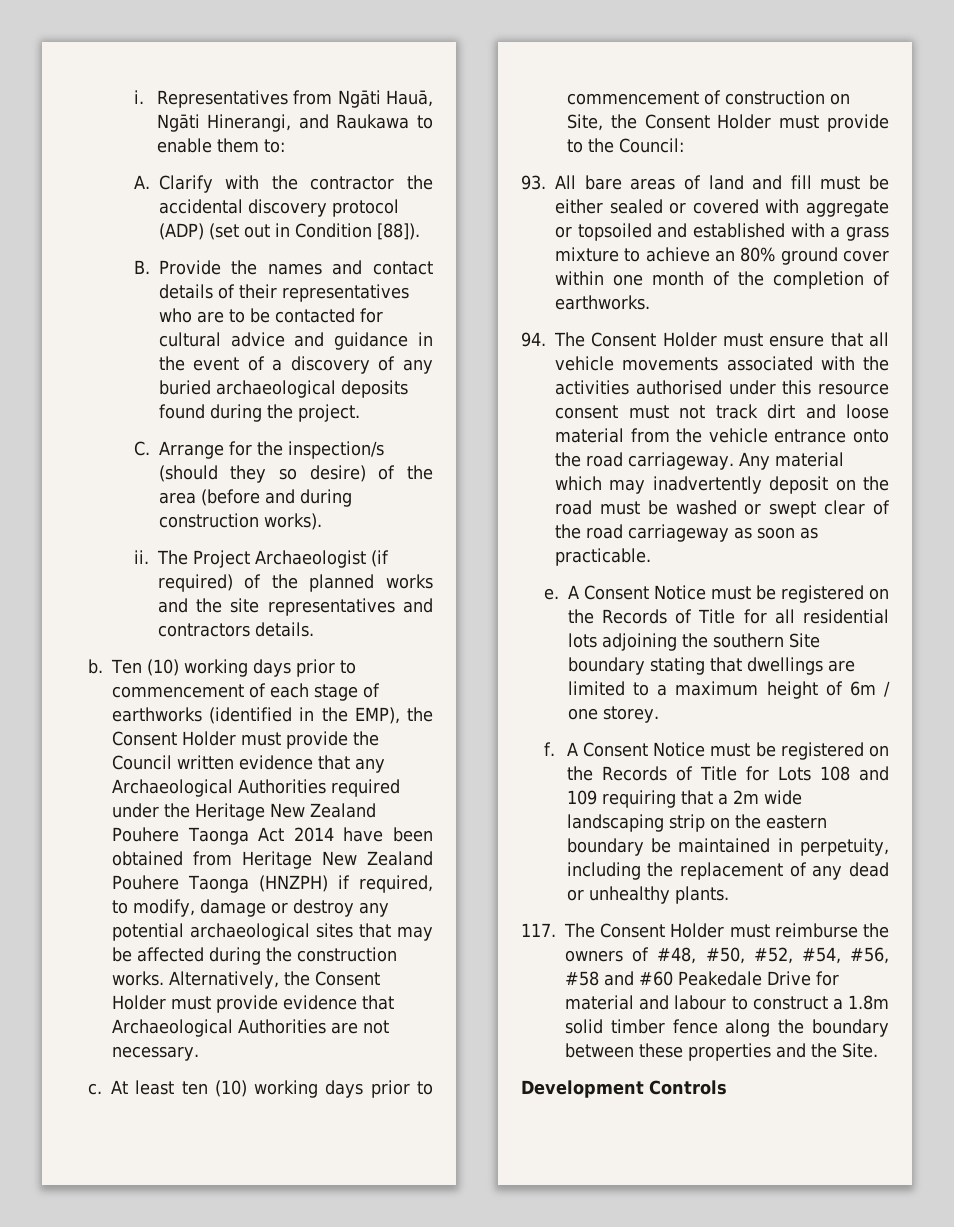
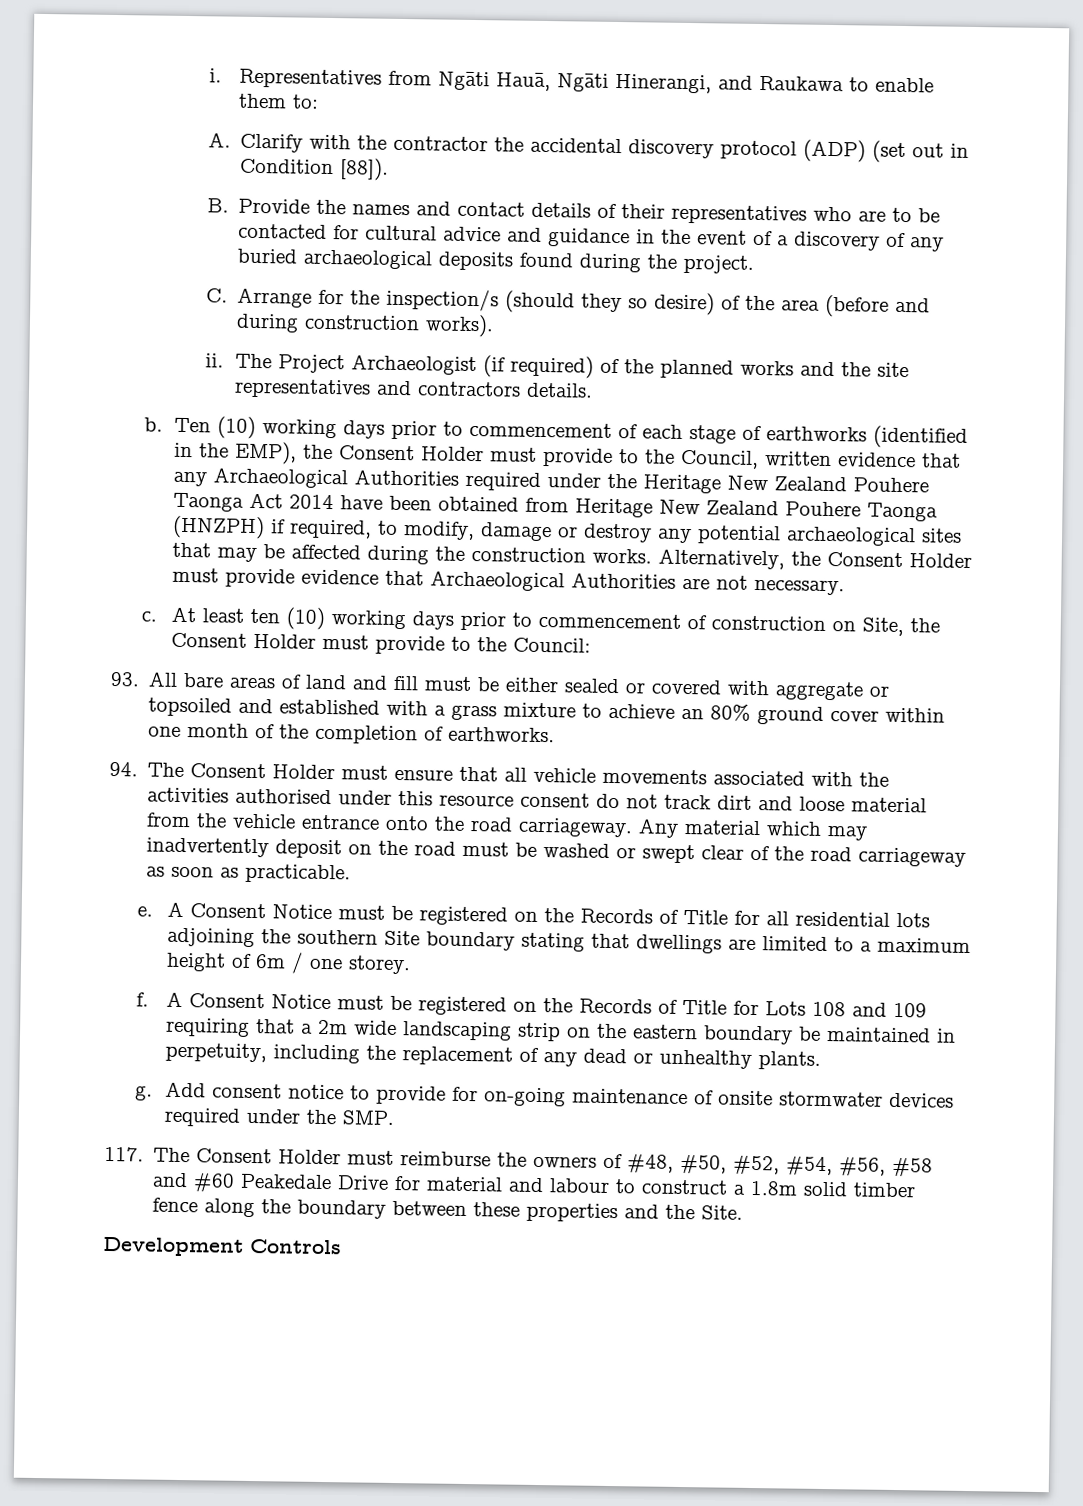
- Ten (10) working days prior to commencement of each stage of earthworks (identified in the EMP), the Consent Holder must provide the Council written evidence that any Archaeological Authorities required under the Heritage New Zealand Pouhere Taonga Act 2014 have been obtained from Heritage New Zealand Pouhere Taonga (HNZPH) if required, to modify, damage or destroy any potential archaeological sites that may be affected during the construction works.
+ Ten (10) working days prior to commencement of each stage of earthworks (identified in the EMP), the Consent Holder must provide to the Council, written evidence that any Archaeological Authorities required under the Heritage New Zealand Pouhere Taonga Act 2014 have been obtained from Heritage New Zealand Pouhere Taonga (HNZPH) if required, to modify, damage or destroy any potential archaeological sites that may be affected during the construction works.
- 94. The Consent Holder must ensure that all vehicle movements associated with the activities authorised under this resource consent must not track dirt and loose material from the vehicle entrance onto the road carriageway.
+ 94. The Consent Holder must ensure that all vehicle movements associated with the activities authorised under this resource consent do not track dirt and loose material from the vehicle entrance onto the road carriageway.
+ g. Add consent notice to provide for on-going maintenance of onsite stormwater devices required under the SMP.

